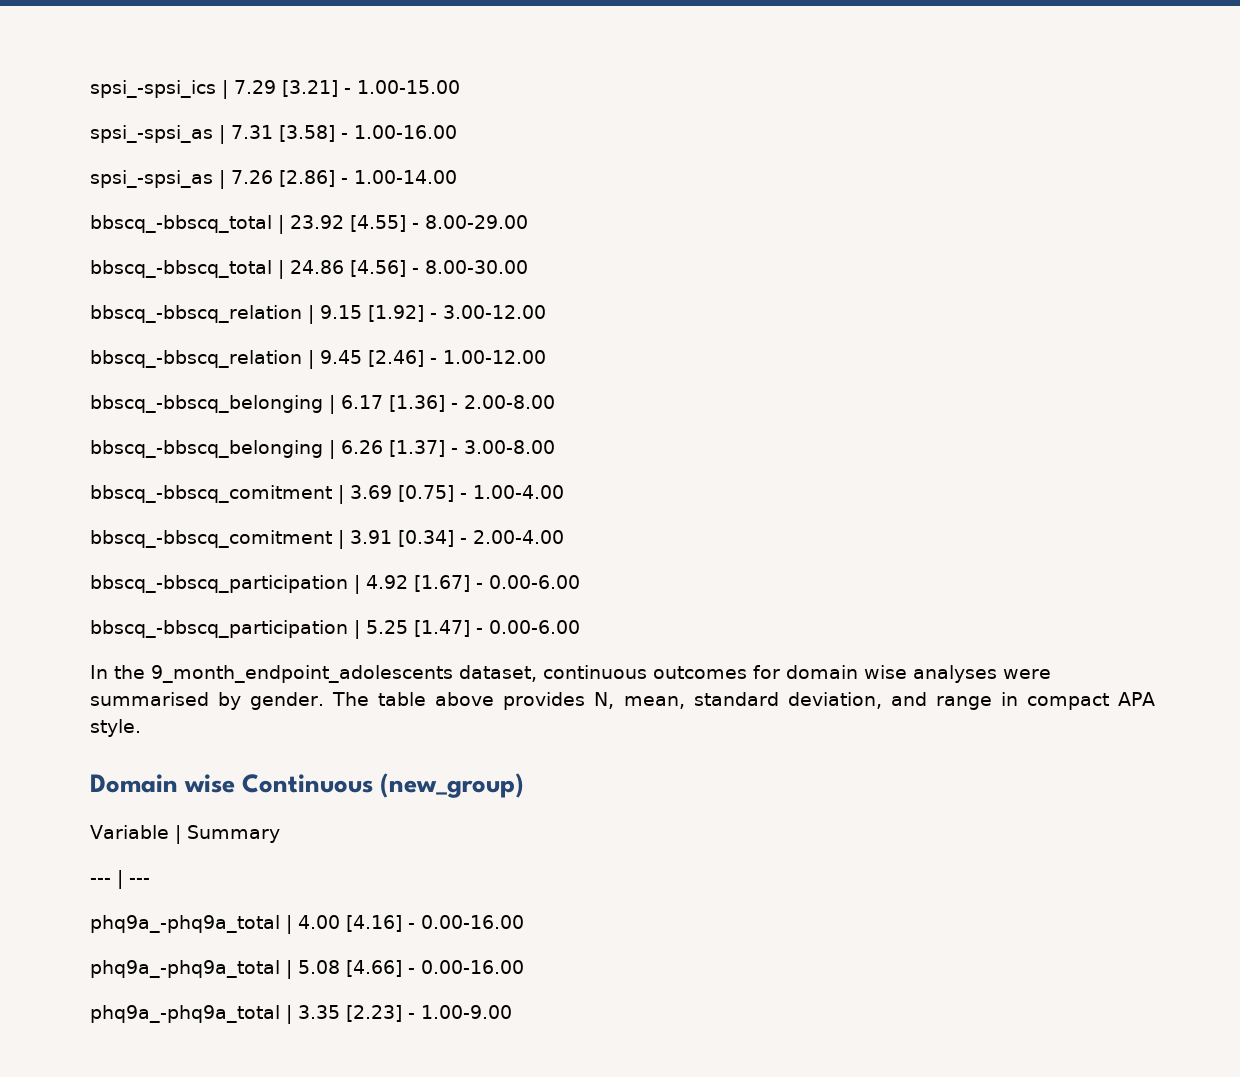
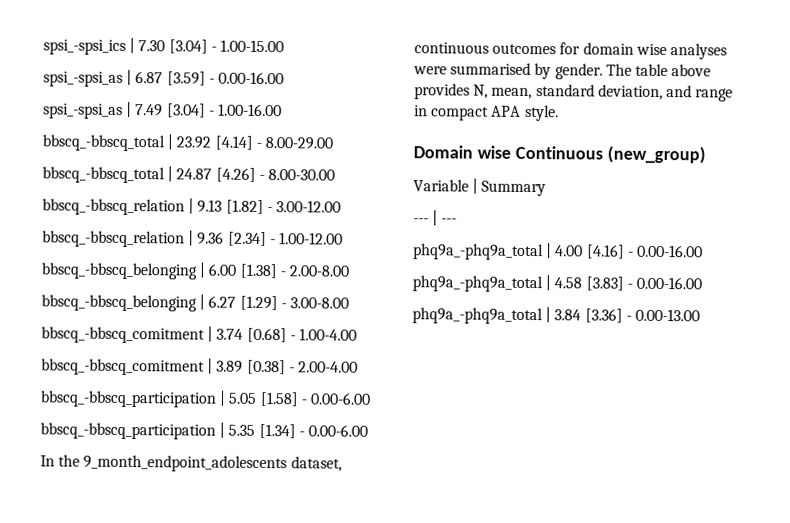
- spsi_-spsi_ics | 7.29 [3.21] - 1.00-15.00
+ spsi_-spsi_ics | 7.30 [3.04] - 1.00-15.00
- spsi_-spsi_as | 7.31 [3.58] - 1.00-16.00
- spsi_-spsi_as | 7.26 [2.86] - 1.00-14.00
+ spsi_-spsi_as | 6.87 [3.59] - 0.00-16.00
+ spsi_-spsi_as | 7.49 [3.04] - 1.00-16.00
- bbscq_-bbscq_total | 23.92 [4.55] - 8.00-29.00
+ bbscq_-bbscq_total | 23.92 [4.14] - 8.00-29.00
- bbscq_-bbscq_total | 24.86 [4.56] - 8.00-30.00
+ bbscq_-bbscq_total | 24.87 [4.26] - 8.00-30.00
- bbscq_-bbscq_relation | 9.15 [1.92] - 3.00-12.00
+ bbscq_-bbscq_relation | 9.13 [1.82] - 3.00-12.00
- bbscq_-bbscq_relation | 9.45 [2.46] - 1.00-12.00
+ bbscq_-bbscq_relation | 9.36 [2.34] - 1.00-12.00
- bbscq_-bbscq_belonging | 6.17 [1.36] - 2.00-8.00
+ bbscq_-bbscq_belonging | 6.00 [1.38] - 2.00-8.00
- bbscq_-bbscq_belonging | 6.26 [1.37] - 3.00-8.00
+ bbscq_-bbscq_belonging | 6.27 [1.29] - 3.00-8.00
- bbscq_-bbscq_comitment | 3.69 [0.75] - 1.00-4.00
+ bbscq_-bbscq_comitment | 3.74 [0.68] - 1.00-4.00
- bbscq_-bbscq_comitment | 3.91 [0.34] - 2.00-4.00
+ bbscq_-bbscq_comitment | 3.89 [0.38] - 2.00-4.00
- bbscq_-bbscq_participation | 4.92 [1.67] - 0.00-6.00
+ bbscq_-bbscq_participation | 5.05 [1.58] - 0.00-6.00
- bbscq_-bbscq_participation | 5.25 [1.47] - 0.00-6.00
+ bbscq_-bbscq_participation | 5.35 [1.34] - 0.00-6.00
- phq9a_-phq9a_total | 5.08 [4.66] - 0.00-16.00
- phq9a_-phq9a_total | 3.35 [2.23] - 1.00-9.00
+ phq9a_-phq9a_total | 4.58 [3.83] - 0.00-16.00
+ phq9a_-phq9a_total | 3.84 [3.36] - 0.00-13.00

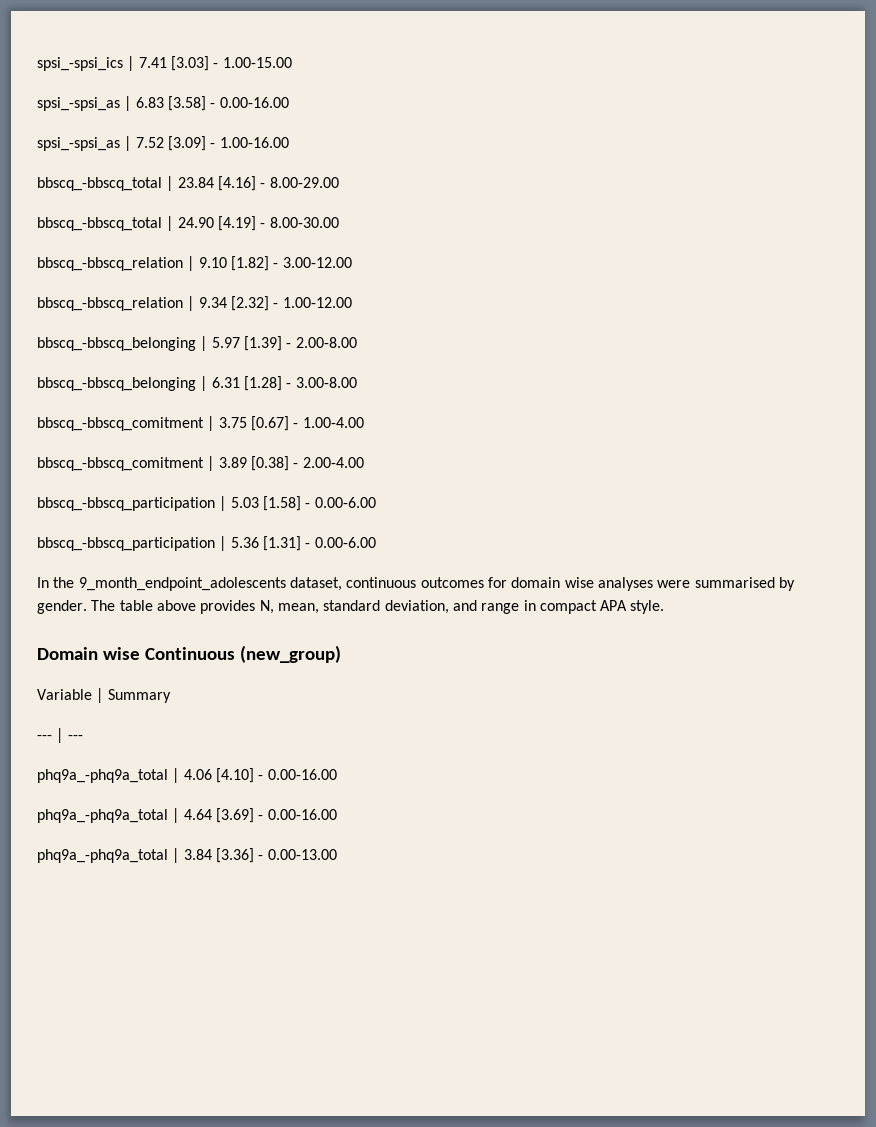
- spsi_-spsi_ics | 7.30 [3.04] - 1.00-15.00
+ spsi_-spsi_ics | 7.41 [3.03] - 1.00-15.00
- spsi_-spsi_as | 6.87 [3.59] - 0.00-16.00
+ spsi_-spsi_as | 6.83 [3.58] - 0.00-16.00
- spsi_-spsi_as | 7.49 [3.04] - 1.00-16.00
+ spsi_-spsi_as | 7.52 [3.09] - 1.00-16.00
- bbscq_-bbscq_total | 23.92 [4.14] - 8.00-29.00
+ bbscq_-bbscq_total | 23.84 [4.16] - 8.00-29.00
- bbscq_-bbscq_total | 24.87 [4.26] - 8.00-30.00
+ bbscq_-bbscq_total | 24.90 [4.19] - 8.00-30.00
- bbscq_-bbscq_relation | 9.13 [1.82] - 3.00-12.00
+ bbscq_-bbscq_relation | 9.10 [1.82] - 3.00-12.00
- bbscq_-bbscq_relation | 9.36 [2.34] - 1.00-12.00
+ bbscq_-bbscq_relation | 9.34 [2.32] - 1.00-12.00
- bbscq_-bbscq_belonging | 6.00 [1.38] - 2.00-8.00
+ bbscq_-bbscq_belonging | 5.97 [1.39] - 2.00-8.00
- bbscq_-bbscq_belonging | 6.27 [1.29] - 3.00-8.00
+ bbscq_-bbscq_belonging | 6.31 [1.28] - 3.00-8.00
- bbscq_-bbscq_comitment | 3.74 [0.68] - 1.00-4.00
+ bbscq_-bbscq_comitment | 3.75 [0.67] - 1.00-4.00
- bbscq_-bbscq_participation | 5.05 [1.58] - 0.00-6.00
+ bbscq_-bbscq_participation | 5.03 [1.58] - 0.00-6.00
- bbscq_-bbscq_participation | 5.35 [1.34] - 0.00-6.00
+ bbscq_-bbscq_participation | 5.36 [1.31] - 0.00-6.00
- phq9a_-phq9a_total | 4.00 [4.16] - 0.00-16.00
- phq9a_-phq9a_total | 4.58 [3.83] - 0.00-16.00
+ phq9a_-phq9a_total | 4.06 [4.10] - 0.00-16.00
+ phq9a_-phq9a_total | 4.64 [3.69] - 0.00-16.00

